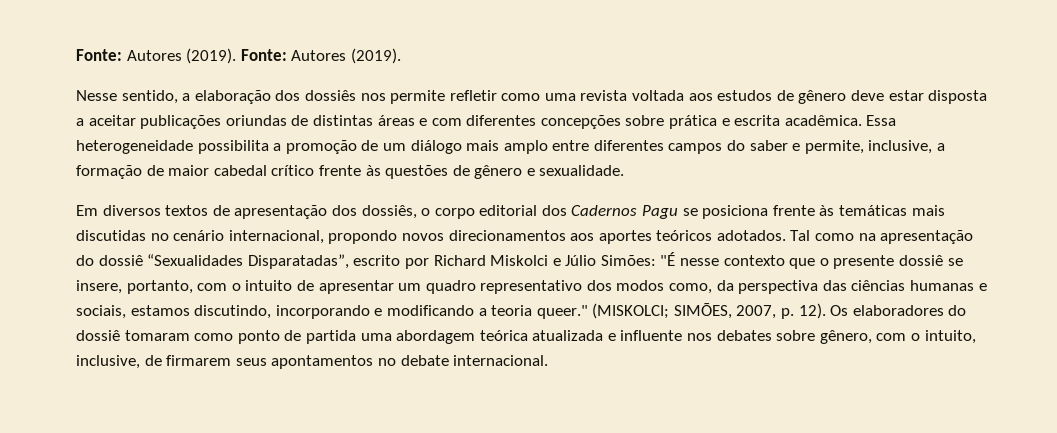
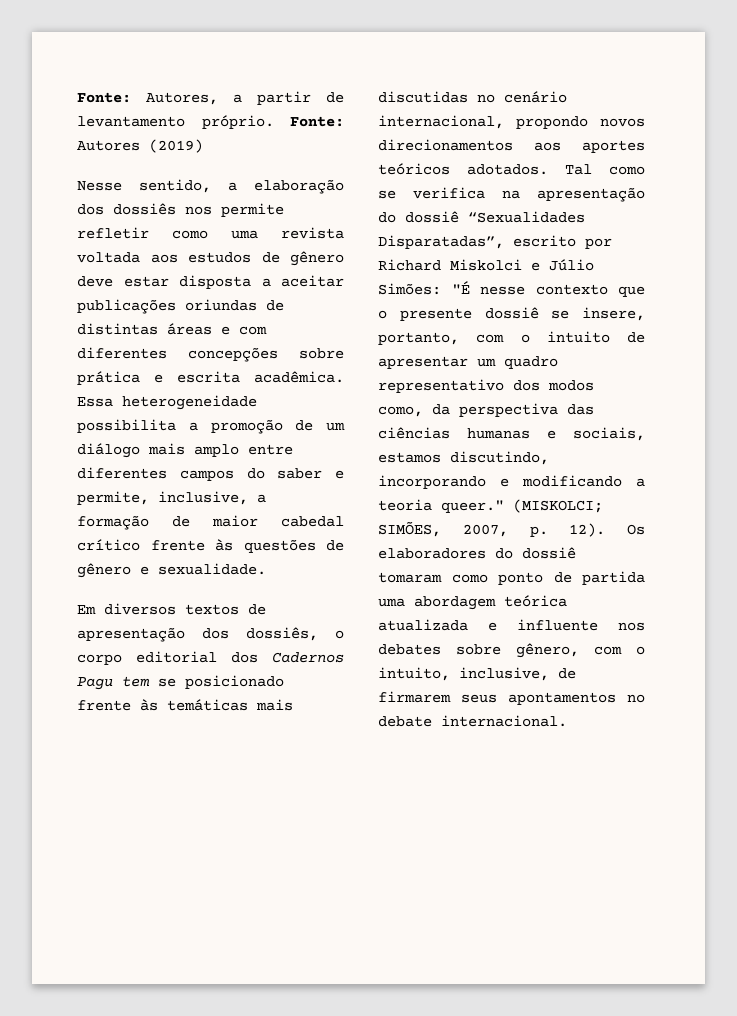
- Fonte: Autores (2019). Fonte: Autores (2019).
+ Fonte: Autores, a partir de levantamento próprio. Fonte: Autores (2019)
- Em diversos textos de apresentação dos dossiês, o corpo editorial dos Cadernos Pagu se posiciona frente às temáticas mais discutidas no cenário internacional, propondo novos direcionamentos aos aportes teóricos adotados.
+ Em diversos textos de apresentação dos dossiês, o corpo editorial dos Cadernos Pagu tem se posicionado frente às temáticas mais discutidas no cenário internacional, propondo novos direcionamentos aos aportes teóricos adotados.
- Tal como na apresentação do dossiê “Sexualidades Disparatadas”, escrito por Richard Miskolci e Júlio Simões: "É nesse contexto que o presente dossiê se insere, portanto, com o intuito de apresentar um quadro representativo dos modos como, da perspectiva das ciências humanas e sociais, estamos discutindo, incorporando e modificando a teoria queer."
+ Tal como se verifica na apresentação do dossiê “Sexualidades Disparatadas”, escrito por Richard Miskolci e Júlio Simões: "É nesse contexto que o presente dossiê se insere, portanto, com o intuito de apresentar um quadro representativo dos modos como, da perspectiva das ciências humanas e sociais, estamos discutindo, incorporando e modificando a teoria queer."

